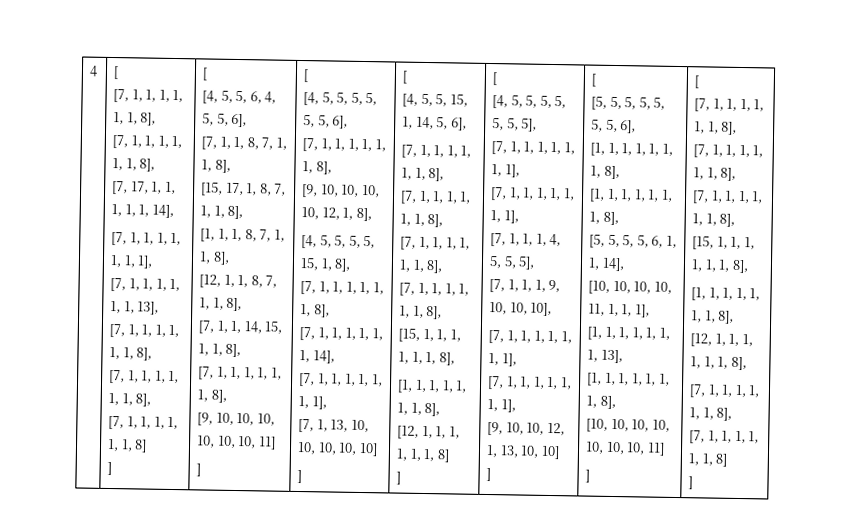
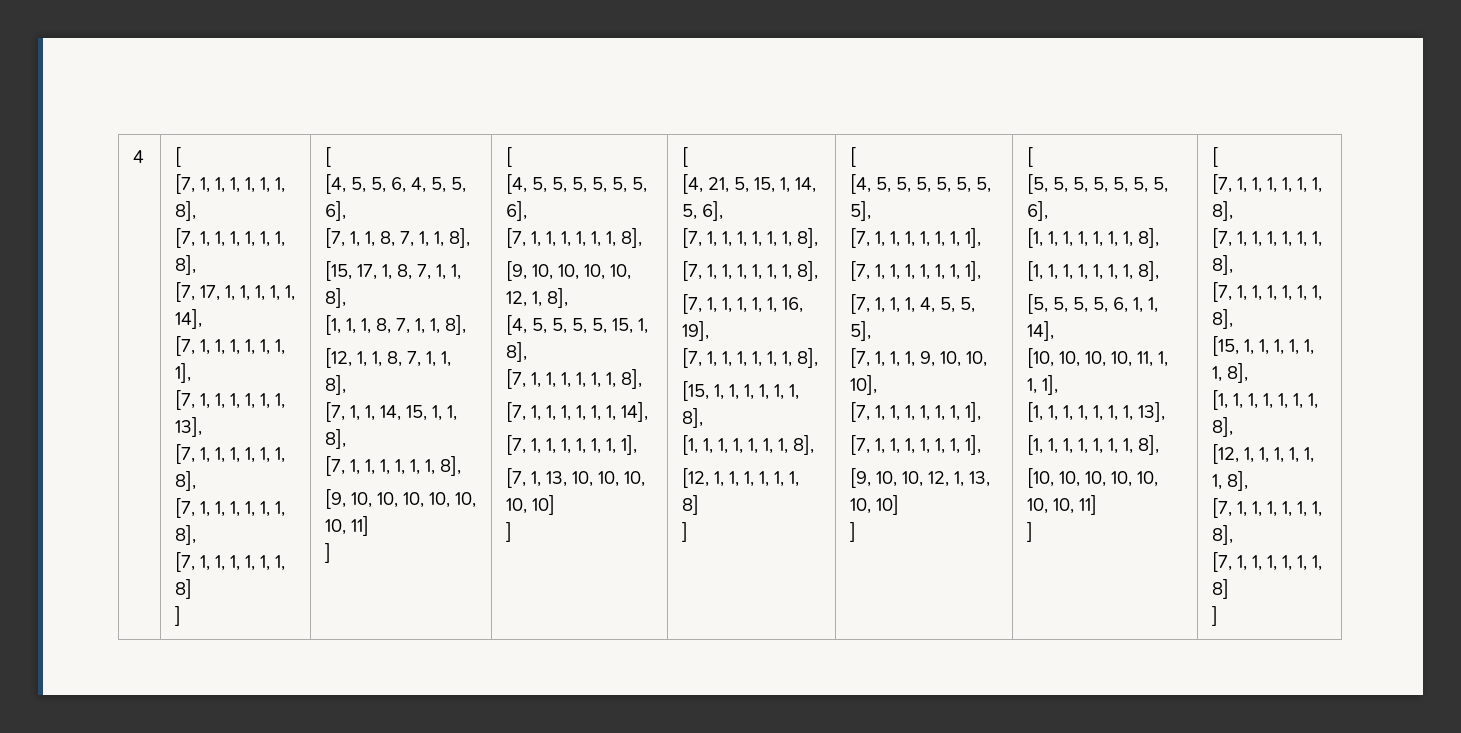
- [4, 5, 5, 15, 1, 14, 5, 6],
+ [4, 21, 5, 15, 1, 14, 5, 6],
  [7, 1, 1, 1, 1, 1, 1, 8],
  [7, 1, 1, 1, 1, 1, 1, 8],
- [7, 1, 1, 1, 1, 1, 1, 8],
+ [7, 1, 1, 1, 1, 1, 16, 19],

